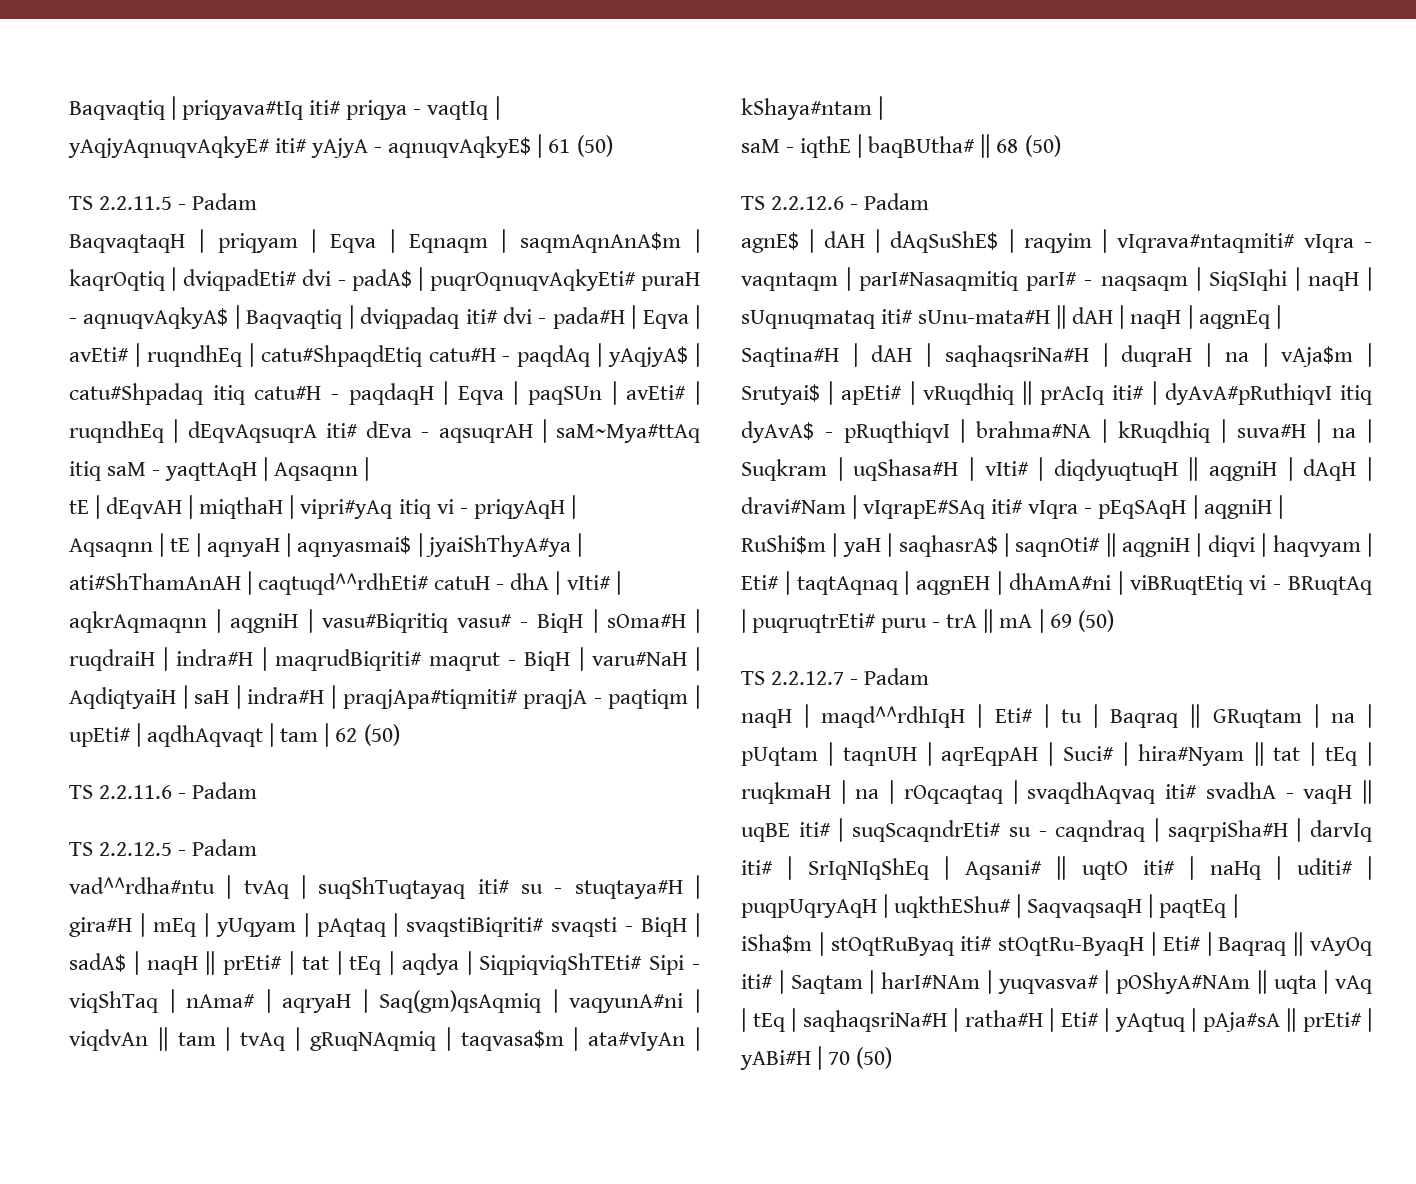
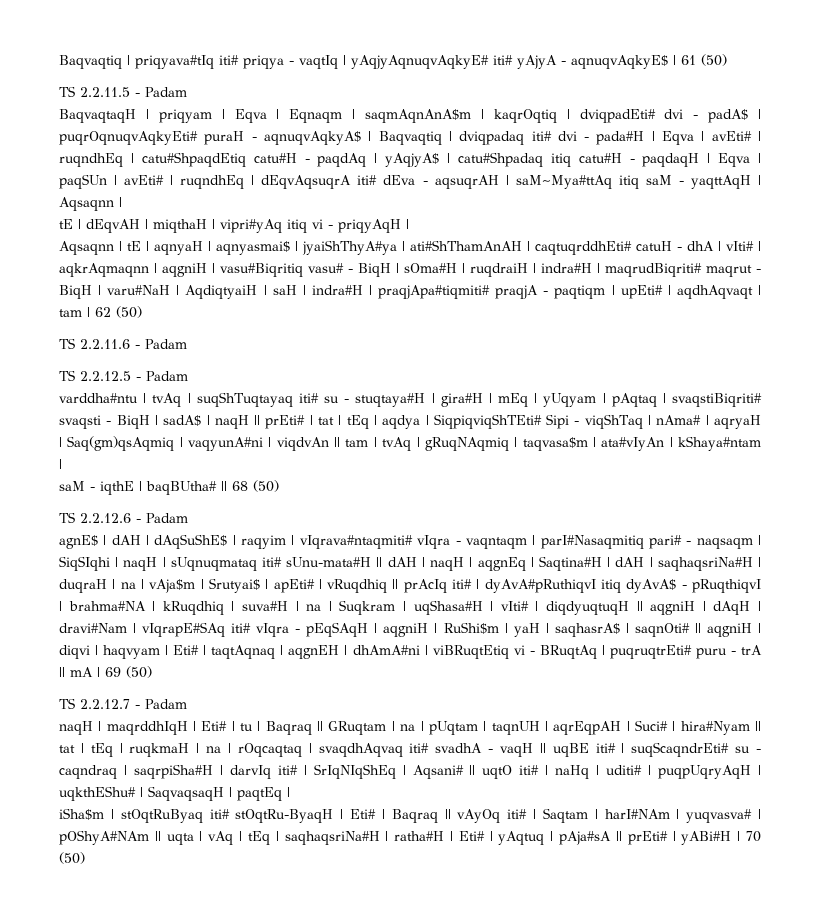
- Aqsaqnn | tE | aqnyaH | aqnyasmai$ | jyaiShThyA#ya | ati#ShThamAnAH | caqtuqd^^rdhEti# catuH - dhA | vIti# | aqkrAqmaqnn | aqgniH | vasu#Biqritiq vasu# - BiqH | sOma#H | ruqdraiH | indra#H | maqrudBiqriti# maqrut - BiqH | varu#NaH | AqdiqtyaiH | saH | indra#H | praqjApa#tiqmiti# praqjA - paqtiqm | upEti# | aqdhAqvaqt | tam | 62 (50)
+ Aqsaqnn | tE | aqnyaH | aqnyasmai$ | jyaiShThyA#ya | ati#ShThamAnAH | caqtuqrddhEti# catuH - dhA | vIti# | aqkrAqmaqnn | aqgniH | vasu#Biqritiq vasu# - BiqH | sOma#H | ruqdraiH | indra#H | maqrudBiqriti# maqrut - BiqH | varu#NaH | AqdiqtyaiH | saH | indra#H | praqjApa#tiqmiti# praqjA - paqtiqm | upEti# | aqdhAqvaqt | tam | 62 (50)
- vad^^rdha#ntu | tvAq | suqShTuqtayaq iti# su - stuqtaya#H | gira#H | mEq | yUqyam | pAqtaq | svaqstiBiqriti# svaqsti - BiqH | sadA$ | naqH || prEti# | tat | tEq | aqdya | SiqpiqviqShTEti# Sipi - viqShTaq | nAma# | aqryaH | Saq(gm)qsAqmiq | vaqyunA#ni | viqdvAn || tam | tvAq | gRuqNAqmiq | taqvasa$m | ata#vIyAn | kShaya#ntam |
+ varddha#ntu | tvAq | suqShTuqtayaq iti# su - stuqtaya#H | gira#H | mEq | yUqyam | pAqtaq | svaqstiBiqriti# svaqsti - BiqH | sadA$ | naqH || prEti# | tat | tEq | aqdya | SiqpiqviqShTEti# Sipi - viqShTaq | nAma# | aqryaH | Saq(gm)qsAqmiq | vaqyunA#ni | viqdvAn || tam | tvAq | gRuqNAqmiq | taqvasa$m | ata#vIyAn | kShaya#ntam |
- agnE$ | dAH | dAqSuShE$ | raqyim | vIqrava#ntaqmiti# vIqra - vaqntaqm | parI#Nasaqmitiq parI# - naqsaqm | SiqSIqhi | naqH | sUqnuqmataq iti# sUnu-mata#H || dAH | naqH | aqgnEq | Saqtina#H | dAH | saqhaqsriNa#H | duqraH | na | vAja$m | Srutyai$ | apEti# | vRuqdhiq || prAcIq iti# | dyAvA#pRuthiqvI itiq dyAvA$ - pRuqthiqvI | brahma#NA | kRuqdhiq | suva#H | na | Suqkram | uqShasa#H | vIti# | diqdyuqtuqH || aqgniH | dAqH | dravi#Nam | vIqrapE#SAq iti# vIqra - pEqSAqH | aqgniH | RuShi$m | yaH | saqhasrA$ | saqnOti# || aqgniH | diqvi | haqvyam | Eti# | taqtAqnaq | aqgnEH | dhAmA#ni | viBRuqtEtiq vi - BRuqtAq | puqruqtrEti# puru - trA || mA | 69 (50)
+ agnE$ | dAH | dAqSuShE$ | raqyim | vIqrava#ntaqmiti# vIqra - vaqntaqm | parI#Nasaqmitiq pari# - naqsaqm | SiqSIqhi | naqH | sUqnuqmataq iti# sUnu-mata#H || dAH | naqH | aqgnEq | Saqtina#H | dAH | saqhaqsriNa#H | duqraH | na | vAja$m | Srutyai$ | apEti# | vRuqdhiq || prAcIq iti# | dyAvA#pRuthiqvI itiq dyAvA$ - pRuqthiqvI | brahma#NA | kRuqdhiq | suva#H | na | Suqkram | uqShasa#H | vIti# | diqdyuqtuqH || aqgniH | dAqH | dravi#Nam | vIqrapE#SAq iti# vIqra - pEqSAqH | aqgniH | RuShi$m | yaH | saqhasrA$ | saqnOti# || aqgniH | diqvi | haqvyam | Eti# | taqtAqnaq | aqgnEH | dhAmA#ni | viBRuqtEtiq vi - BRuqtAq | puqruqtrEti# puru - trA || mA | 69 (50)
- naqH | maqd^^rdhIqH | Eti# | tu | Baqraq || GRuqtam | na | pUqtam | taqnUH | aqrEqpAH | Suci# | hira#Nyam || tat | tEq | ruqkmaH | na | rOqcaqtaq | svaqdhAqvaq iti# svadhA - vaqH || uqBE iti# | suqScaqndrEti# su - caqndraq | saqrpiSha#H | darvIq iti# | SrIqNIqShEq | Aqsani# || uqtO iti# | naHq | uditi# | puqpUqryAqH | uqkthEShu# | SaqvaqsaqH | paqtEq |
+ naqH | maqrddhIqH | Eti# | tu | Baqraq || GRuqtam | na | pUqtam | taqnUH | aqrEqpAH | Suci# | hira#Nyam || tat | tEq | ruqkmaH | na | rOqcaqtaq | svaqdhAqvaq iti# svadhA - vaqH || uqBE iti# | suqScaqndrEti# su - caqndraq | saqrpiSha#H | darvIq iti# | SrIqNIqShEq | Aqsani# || uqtO iti# | naHq | uditi# | puqpUqryAqH | uqkthEShu# | SaqvaqsaqH | paqtEq |

